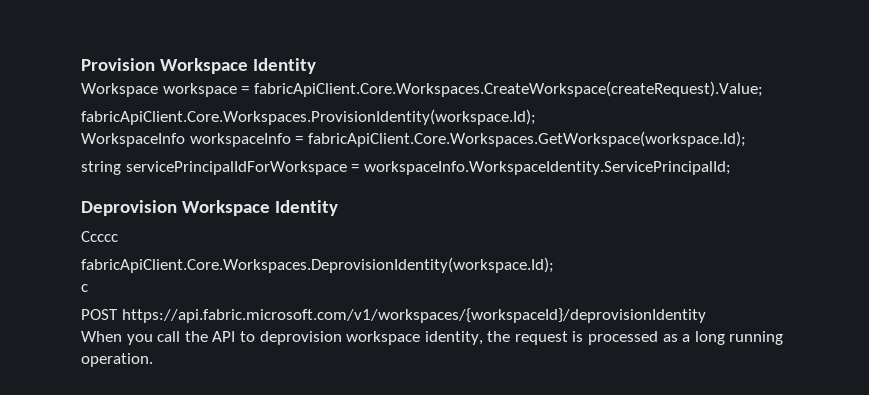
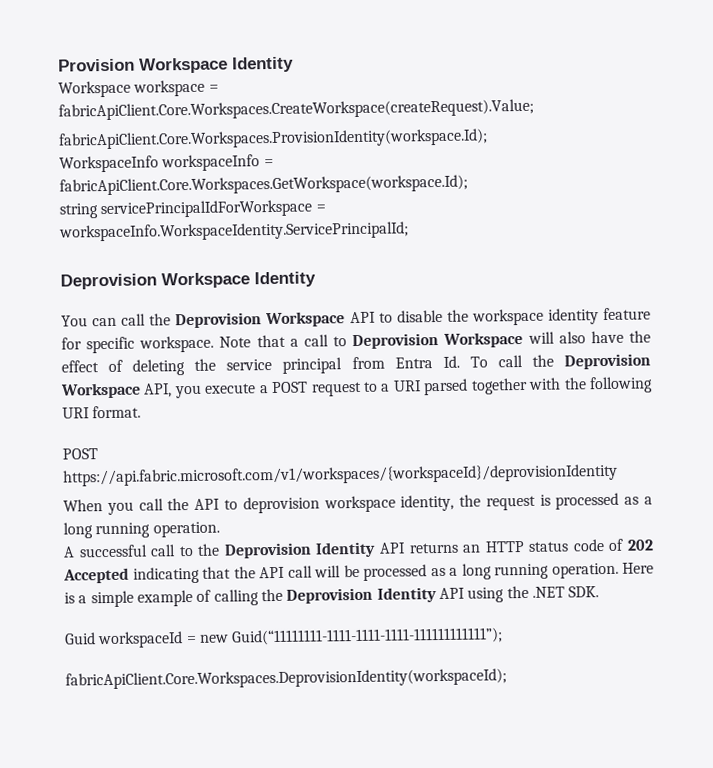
- Ccccc
- fabricApiClient.Core.Workspaces.DeprovisionIdentity(workspace.Id);
- c
+ You can call the Deprovision Workspace API to disable the workspace identity feature for specific workspace. Note that a call to Deprovision Workspace will also have the effect of deleting the service principal from Entra Id. To call the Deprovision Workspace API, you execute a POST request to a URI parsed together with the following URI format.
+ A successful call to the Deprovision Identity API returns an HTTP status code of 202 Accepted indicating that the API call will be processed as a long running operation. Here is a simple example of calling the Deprovision Identity API using the .NET SDK.
+ Guid workspaceId = new Guid(“11111111-1111-1111-1111-111111111111”);
+ fabricApiClient.Core.Workspaces.DeprovisionIdentity(workspaceId);

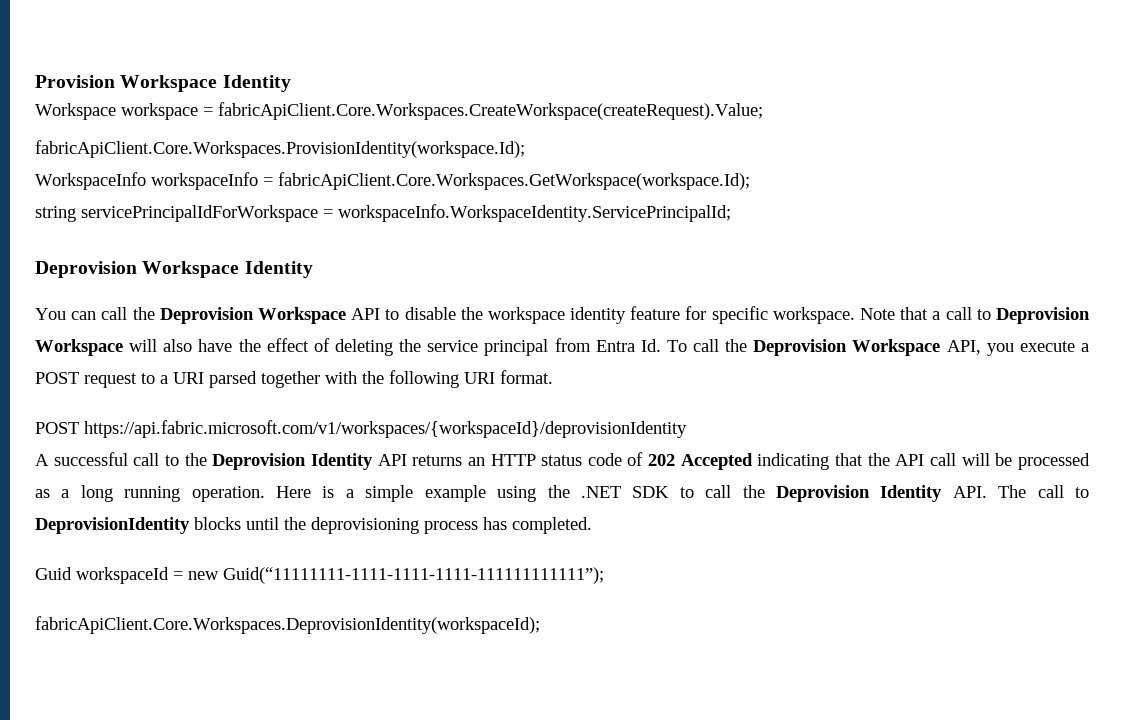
- When you call the API to deprovision workspace identity, the request is processed as a long running operation.
- Here is a simple example of calling the Deprovision Identity API using the .NET SDK.
+ Here is a simple example using the .NET SDK to call the Deprovision Identity API. The call to DeprovisionIdentity blocks until the deprovisioning process has completed.

